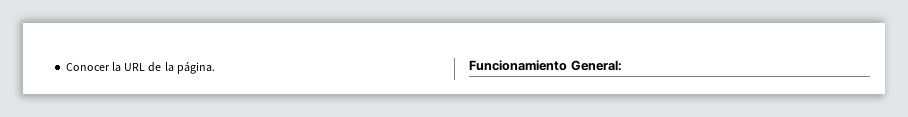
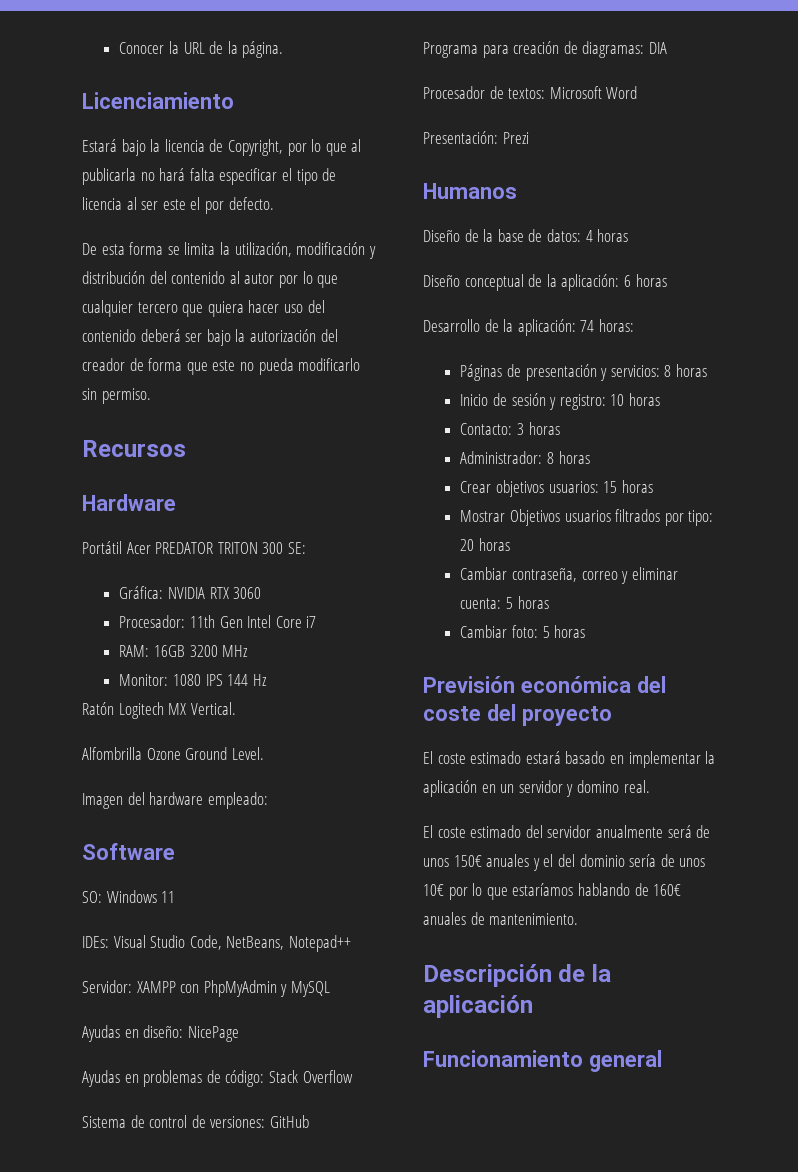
+ Licenciamiento
+ Estará bajo la licencia de Copyright, por lo que al publicarla no hará falta especificar el tipo de licencia al ser este el por defecto.
+ De esta forma se limita la utilización, modificación y distribución del contenido al autor por lo que cualquier tercero que quiera hacer uso del contenido deberá ser bajo la autorización del creador de forma que este no pueda modificarlo sin permiso.
+ Recursos
+ Hardware
+ Portátil Acer PREDATOR TRITON 300 SE:
+ Gráfica: NVIDIA RTX 3060
+ Procesador: 11th Gen Intel Core i7
+ RAM: 16GB 3200 MHz
+ Monitor: 1080 IPS 144 Hz
+ Ratón Logitech MX Vertical.
+ Alfombrilla Ozone Ground Level.
+ Imagen del hardware empleado:
+ Software
+ SO: Windows 11
+ IDEs: Visual Studio Code, NetBeans, Notepad++
+ Servidor: XAMPP con PhpMyAdmin y MySQL
+ Ayudas en diseño: NicePage
+ Ayudas en problemas de código: Stack Overflow
+ Sistema de control de versiones: GitHub
+ Programa para creación de diagramas: DIA
+ Procesador de textos: Microsoft Word
+ Presentación: Prezi
+ Humanos
+ Diseño de la base de datos: 4 horas
+ Diseño conceptual de la aplicación: 6 horas
+ Desarrollo de la aplicación: 74 horas:
+ Páginas de presentación y servicios: 8 horas
+ Inicio de sesión y registro: 10 horas
+ Contacto: 3 horas
+ Administrador: 8 horas
+ Crear objetivos usuarios: 15 horas
+ Mostrar Objetivos usuarios filtrados por tipo: 20 horas
+ Cambiar contraseña, correo y eliminar cuenta: 5 horas
+ Cambiar foto: 5 horas
+ Previsión económica del coste del proyecto
+ El coste estimado estará basado en implementar la aplicación en un servidor y domino real.
+ El coste estimado del servidor anualmente será de unos 150€ anuales y el del dominio sería de unos 10€ por lo que estaríamos hablando de 160€ anuales de mantenimiento.
+ Descripción de la aplicación
- Funcionamiento General:
+ Funcionamiento general

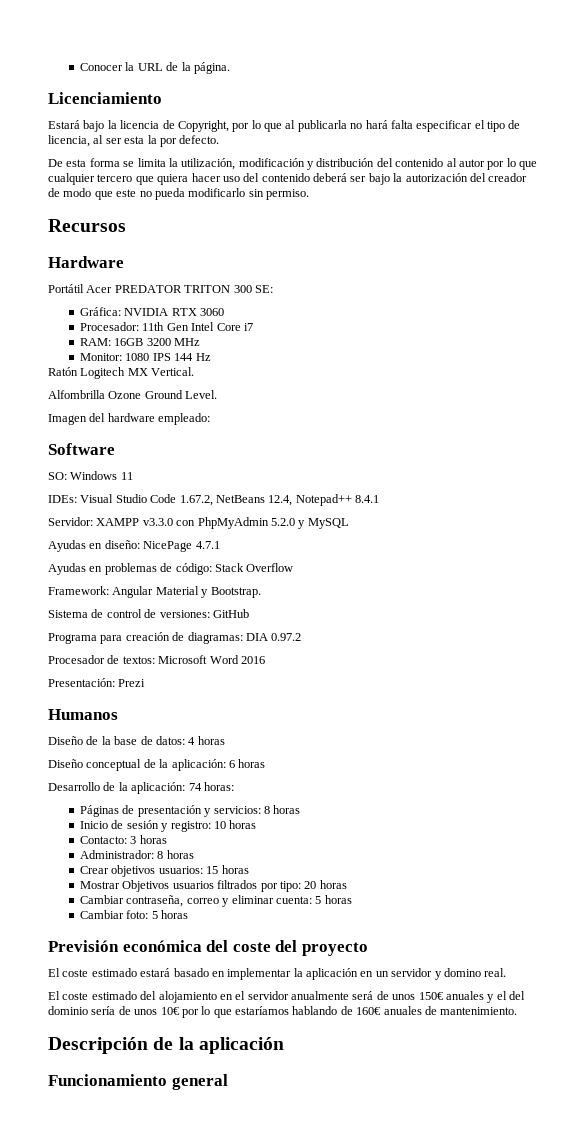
- Estará bajo la licencia de Copyright, por lo que al publicarla no hará falta especificar el tipo de licencia al ser este el por defecto.
+ Estará bajo la licencia de Copyright, por lo que al publicarla no hará falta especificar el tipo de licencia, al ser esta la por defecto.
- De esta forma se limita la utilización, modificación y distribución del contenido al autor por lo que cualquier tercero que quiera hacer uso del contenido deberá ser bajo la autorización del creador de forma que este no pueda modificarlo sin permiso.
+ De esta forma se limita la utilización, modificación y distribución del contenido al autor por lo que cualquier tercero que quiera hacer uso del contenido deberá ser bajo la autorización del creador de modo que este no pueda modificarlo sin permiso.
- IDEs: Visual Studio Code, NetBeans, Notepad++
+ IDEs: Visual Studio Code 1.67.2, NetBeans 12.4, Notepad++ 8.4.1
- Servidor: XAMPP con PhpMyAdmin y MySQL
+ Servidor: XAMPP v3.3.0 con PhpMyAdmin 5.2.0 y MySQL
- Ayudas en diseño: NicePage
+ Ayudas en diseño: NicePage 4.7.1
+ Framework: Angular Material y Bootstrap.
- Programa para creación de diagramas: DIA
+ Programa para creación de diagramas: DIA 0.97.2
- Procesador de textos: Microsoft Word
+ Procesador de textos: Microsoft Word 2016
- El coste estimado del servidor anualmente será de unos 150€ anuales y el del dominio sería de unos 10€ por lo que estaríamos hablando de 160€ anuales de mantenimiento.
+ El coste estimado del alojamiento en el servidor anualmente será de unos 150€ anuales y el del dominio sería de unos 10€ por lo que estaríamos hablando de 160€ anuales de mantenimiento.

